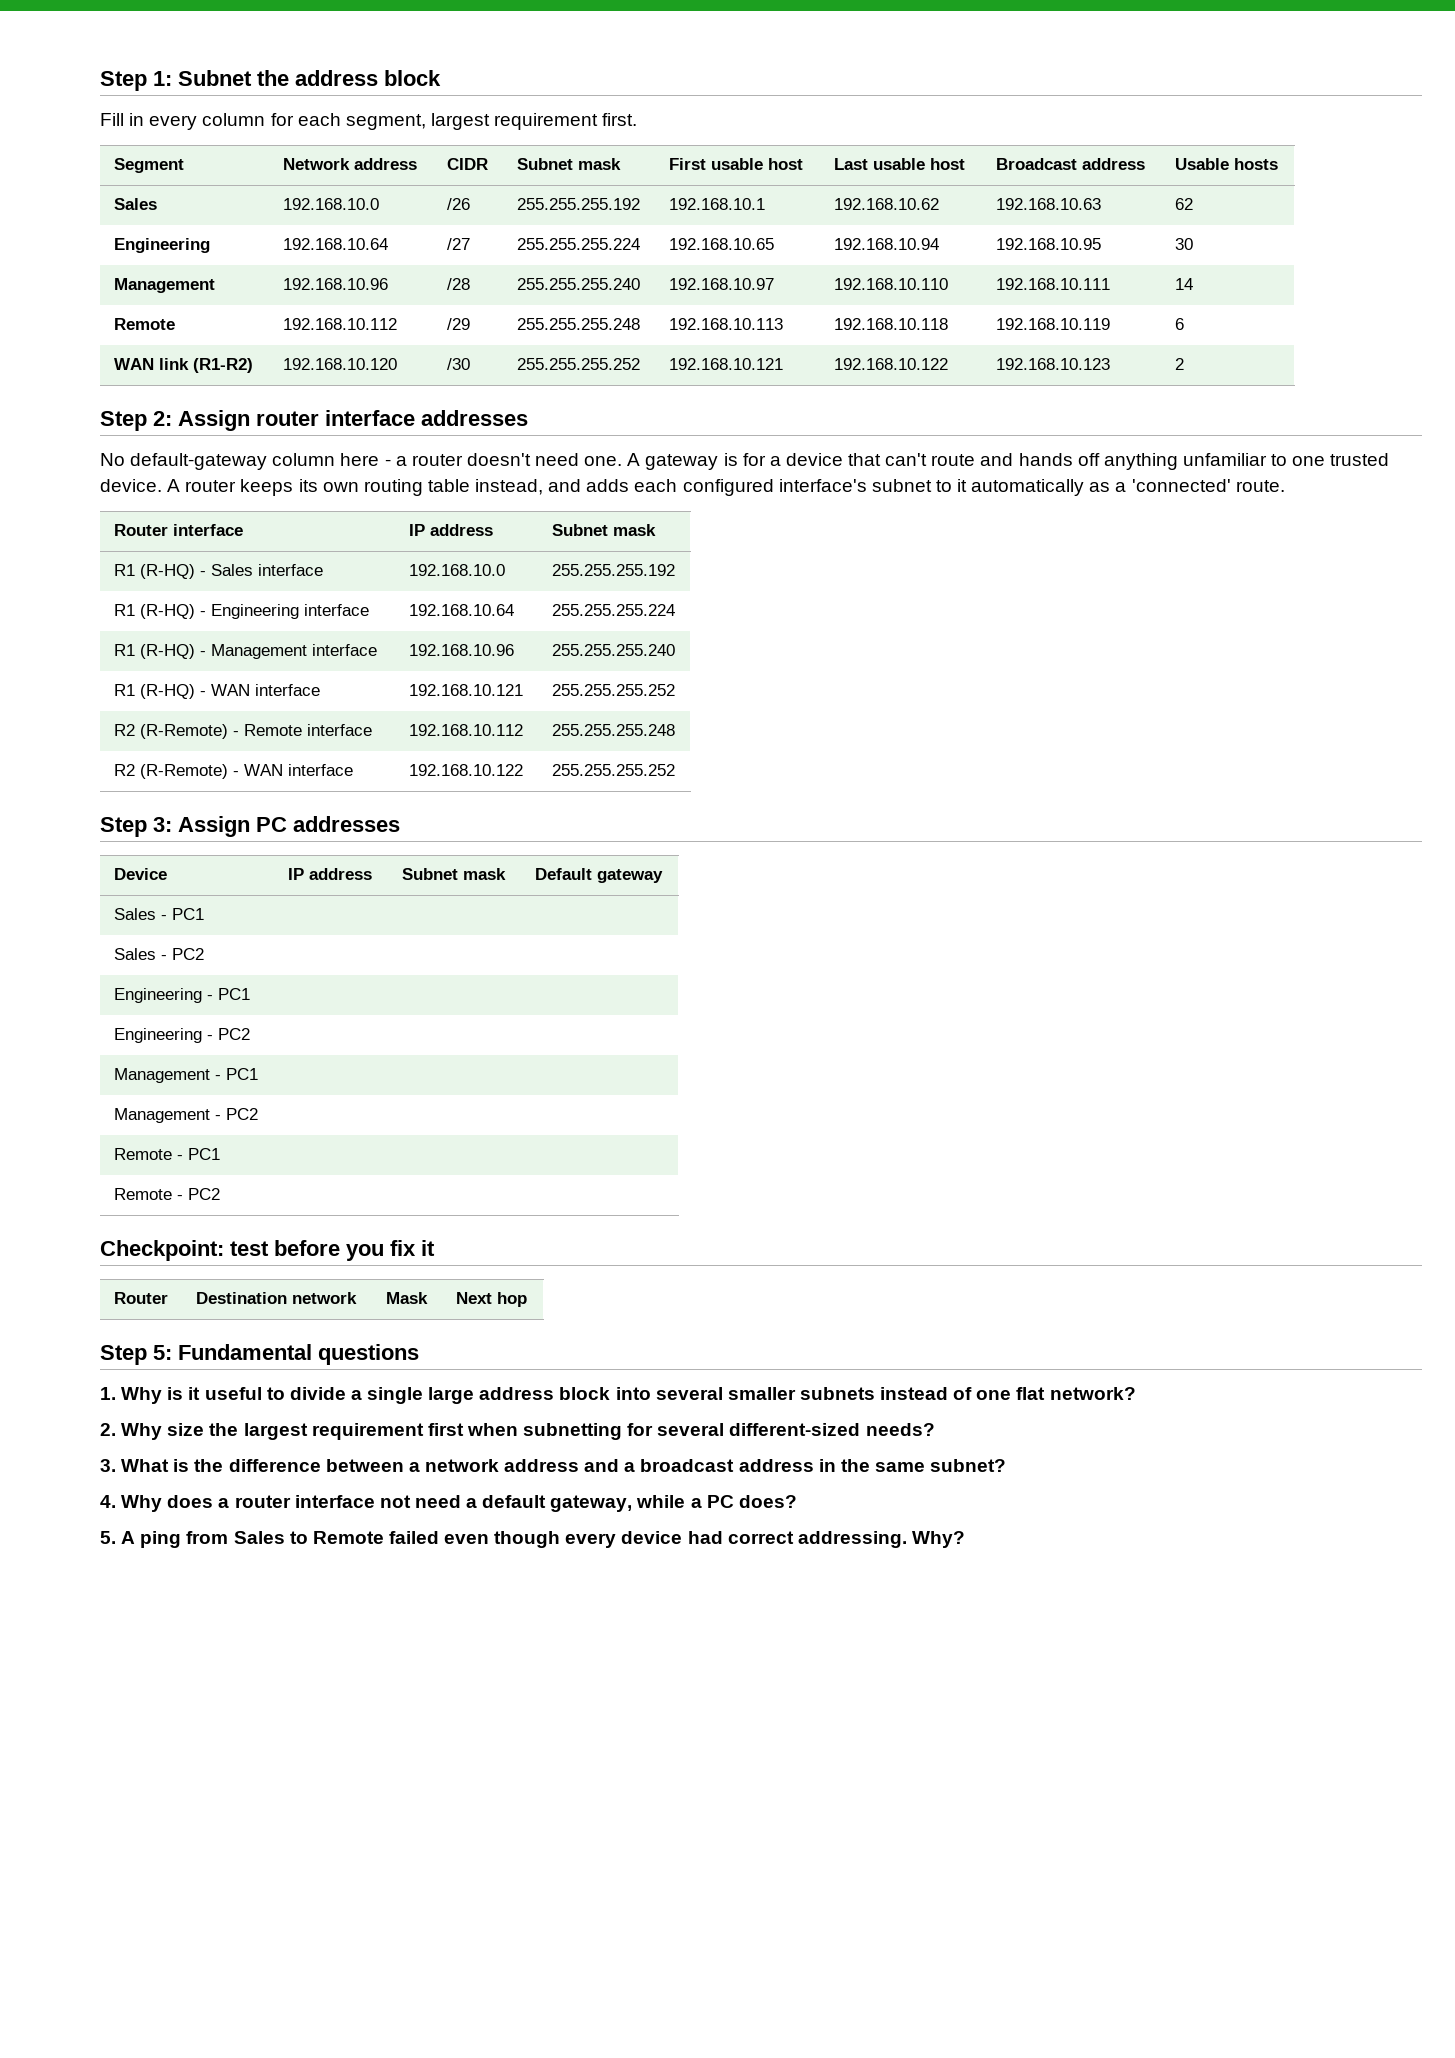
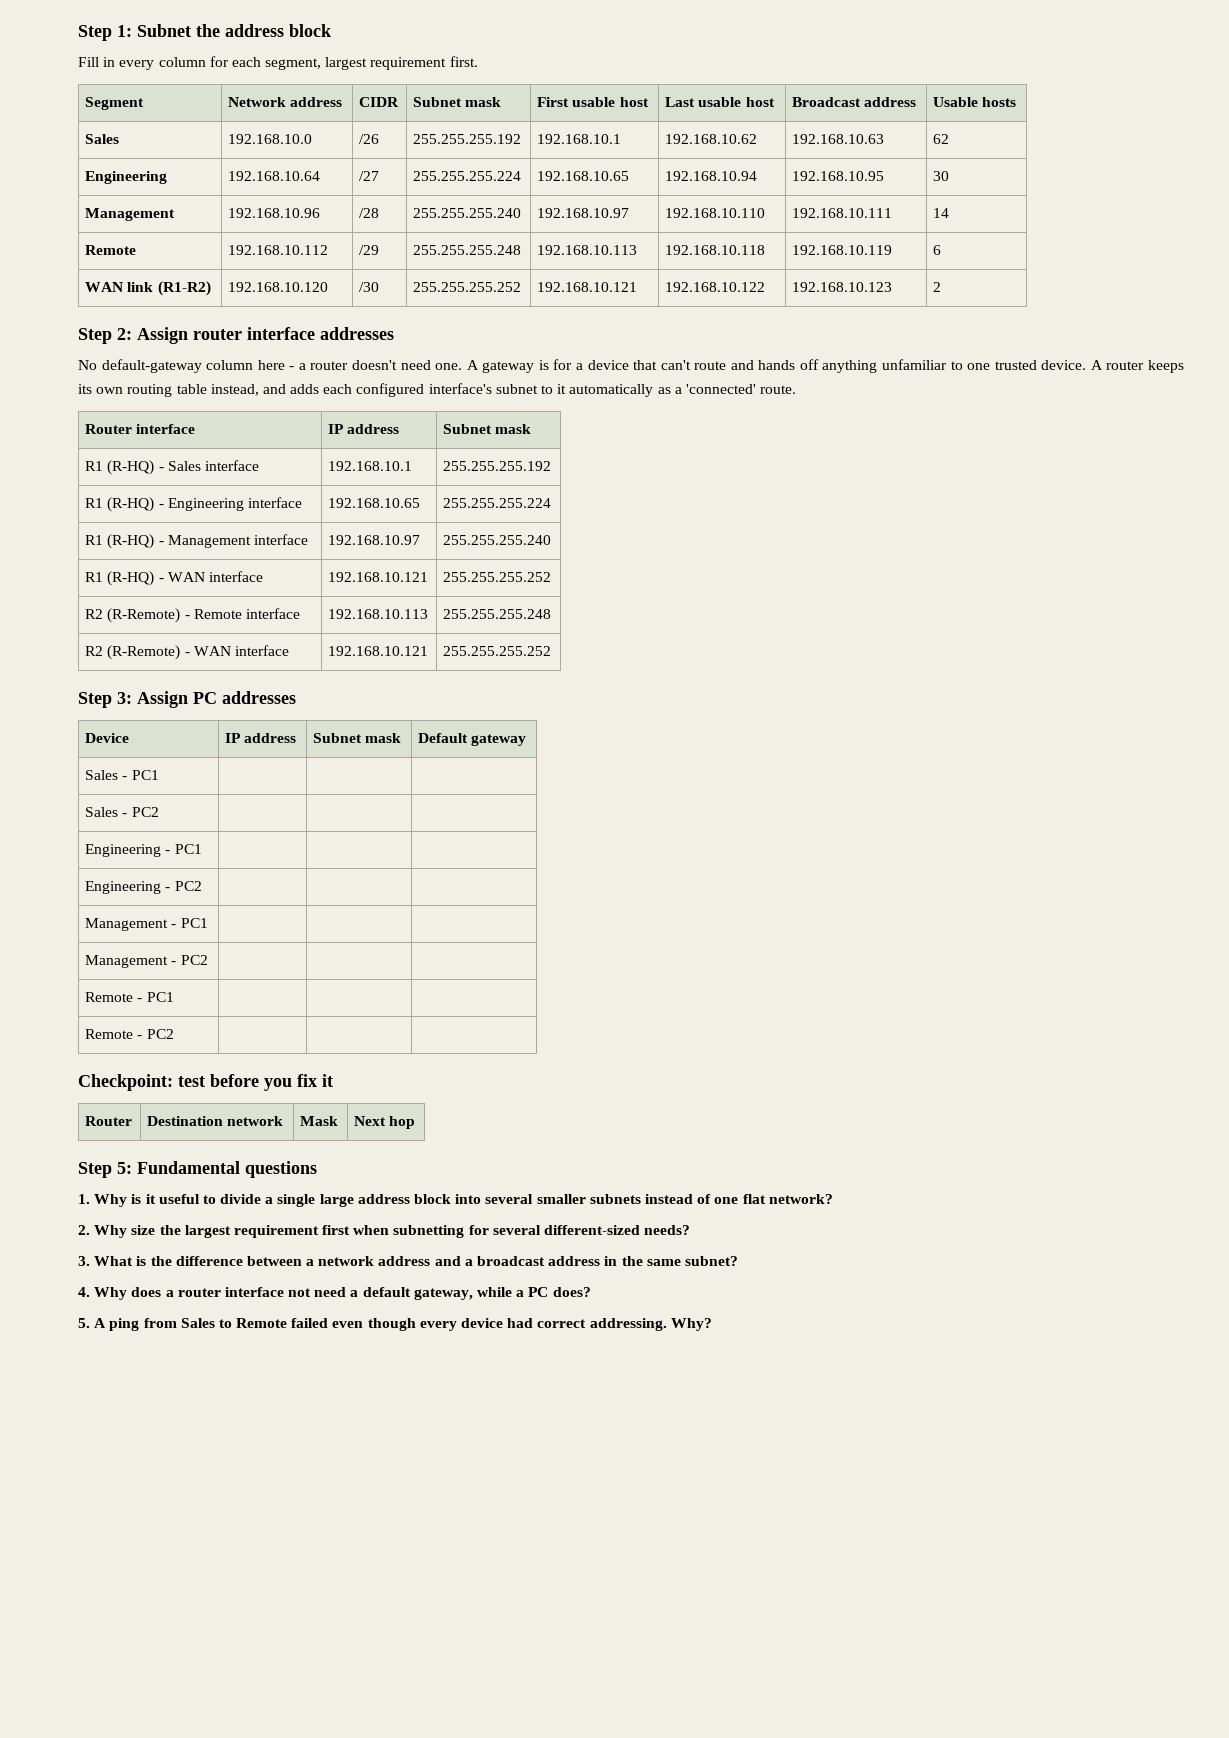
- R1 (R-HQ) - Sales interface | 192.168.10.0 | 255.255.255.192
+ R1 (R-HQ) - Sales interface | 192.168.10.1 | 255.255.255.192
- R1 (R-HQ) - Engineering interface | 192.168.10.64 | 255.255.255.224
+ R1 (R-HQ) - Engineering interface | 192.168.10.65 | 255.255.255.224
- R1 (R-HQ) - Management interface | 192.168.10.96 | 255.255.255.240
+ R1 (R-HQ) - Management interface | 192.168.10.97 | 255.255.255.240
- R2 (R-Remote) - Remote interface | 192.168.10.112 | 255.255.255.248
+ R2 (R-Remote) - Remote interface | 192.168.10.113 | 255.255.255.248
- R2 (R-Remote) - WAN interface | 192.168.10.122 | 255.255.255.252
+ R2 (R-Remote) - WAN interface | 192.168.10.121 | 255.255.255.252

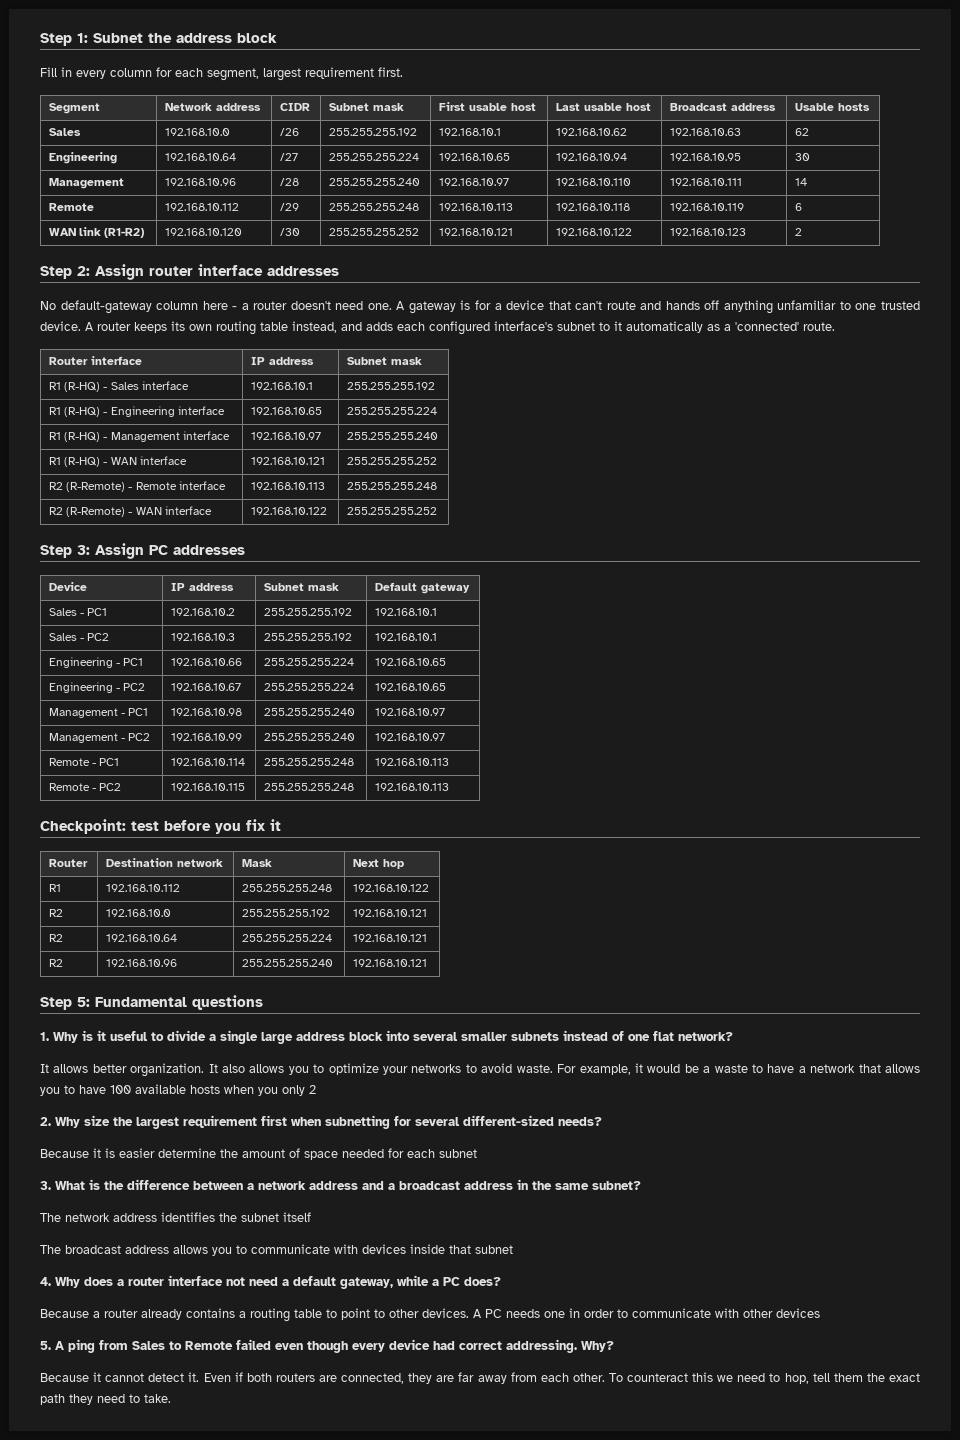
- R2 (R-Remote) - WAN interface | 192.168.10.121 | 255.255.255.252
+ R2 (R-Remote) - WAN interface | 192.168.10.122 | 255.255.255.252
- Sales - PC1 | | |
+ Sales - PC1 | 192.168.10.2 | 255.255.255.192 | 192.168.10.1
- Sales - PC2 | | |
+ Sales - PC2 | 192.168.10.3 | 255.255.255.192 | 192.168.10.1
- Engineering - PC1 | | |
+ Engineering - PC1 | 192.168.10.66 | 255.255.255.224 | 192.168.10.65
- Engineering - PC2 | | |
+ Engineering - PC2 | 192.168.10.67 | 255.255.255.224 | 192.168.10.65
- Management - PC1 | | |
+ Management - PC1 | 192.168.10.98 | 255.255.255.240 | 192.168.10.97
- Management - PC2 | | |
+ Management - PC2 | 192.168.10.99 | 255.255.255.240 | 192.168.10.97
- Remote - PC1 | | |
+ Remote - PC1 | 192.168.10.114 | 255.255.255.248 | 192.168.10.113
- Remote - PC2 | | |
+ Remote - PC2 | 192.168.10.115 | 255.255.255.248 | 192.168.10.113
+ R1 | 192.168.10.112 | 255.255.255.248 | 192.168.10.122
+ R2 | 192.168.10.0 | 255.255.255.192 | 192.168.10.121
+ R2 | 192.168.10.64 | 255.255.255.224 | 192.168.10.121
+ R2 | 192.168.10.96 | 255.255.255.240 | 192.168.10.121
+ It allows better organization. It also allows you to optimize your networks to avoid waste. For example, it would be a waste to have a network that allows you to have 100 available hosts when you only 2
+ Because it is easier determine the amount of space needed for each subnet
+ The network address identifies the subnet itself
+ The broadcast address allows you to communicate with devices inside that subnet
+ Because a router already contains a routing table to point to other devices. A PC needs one in order to communicate with other devices
+ Because it cannot detect it. Even if both routers are connected, they are far away from each other. To counteract this we need to hop, tell them the exact path they need to take.

